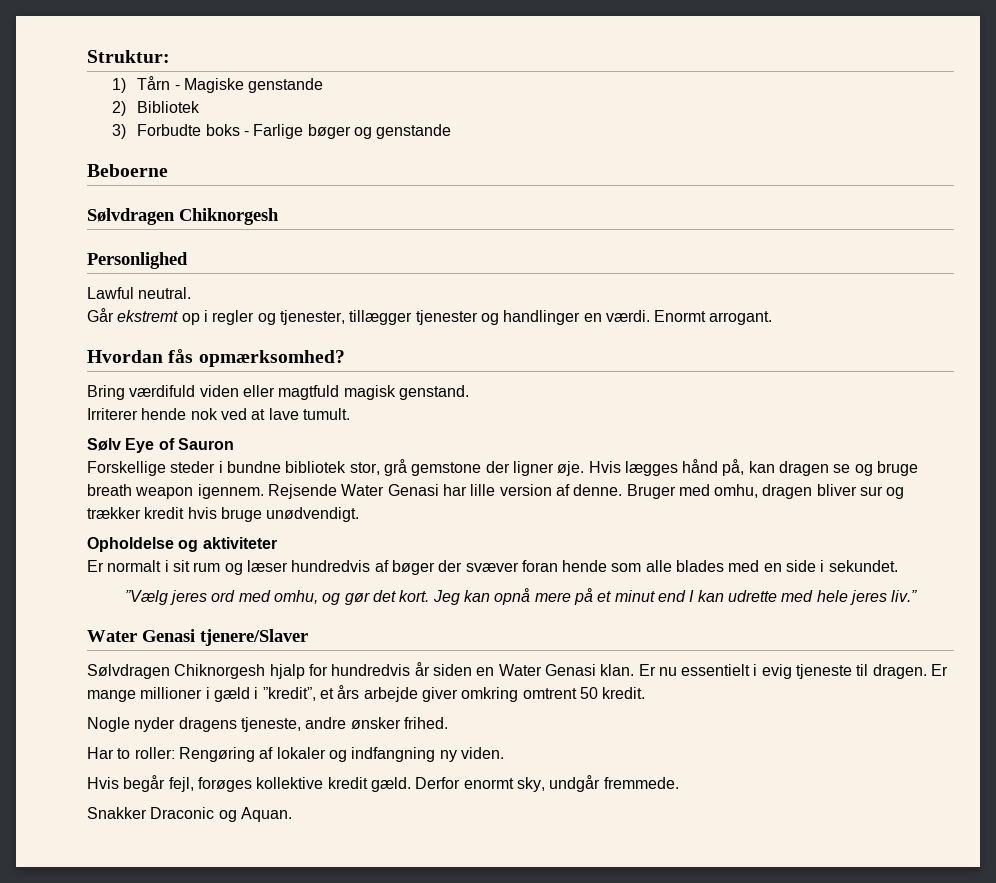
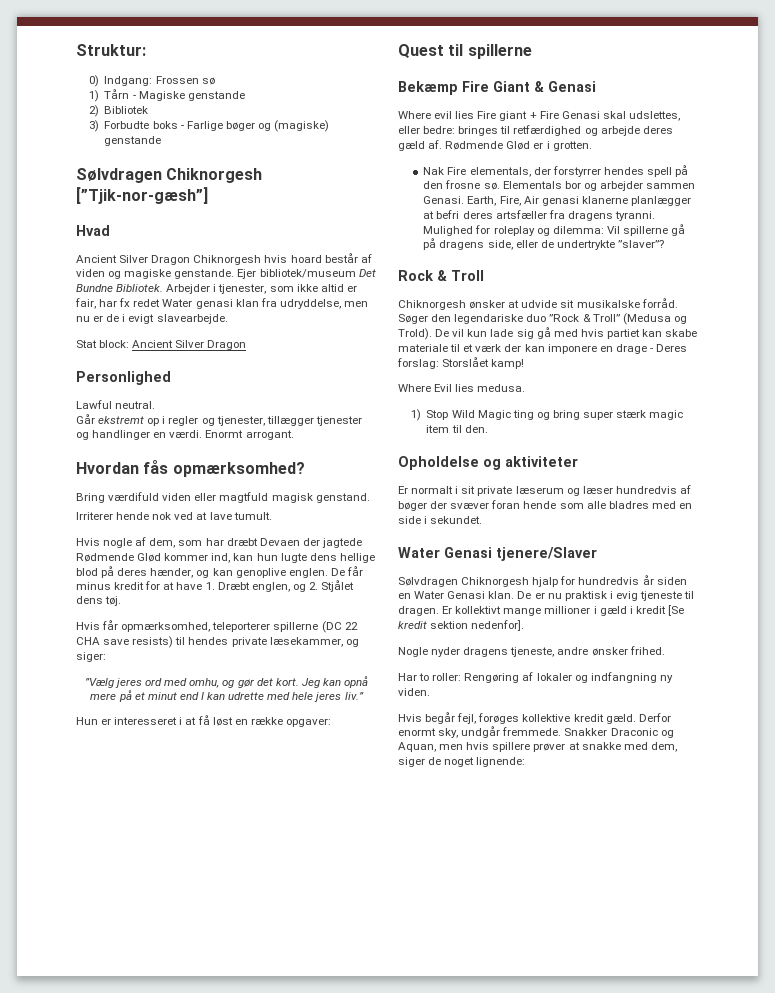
+ 0) Indgang: Frossen sø
- 3) Forbudte boks - Farlige bøger og genstande
- Beboerne
- Sølvdragen Chiknorgesh
+ 3) Forbudte boks - Farlige bøger og (magiske) genstande
+ Sølvdragen Chiknorgesh [”Tjik-nor-gæsh”]
+ Hvad
+ Ancient Silver Dragon Chiknorgesh hvis hoard består af viden og magiske genstande. Ejer bibliotek/museum Det Bundne Bibliotek. Arbejder i tjenester, som ikke altid er fair, har fx redet Water genasi klan fra udryddelse, men nu er de i evigt slavearbejde.
+ Stat block: Ancient Silver Dragon
- Sølv Eye of Sauron
- Forskellige steder i bundne bibliotek stor, grå gemstone der ligner øje. Hvis lægges hånd på, kan dragen se og bruge breath weapon igennem. Rejsende Water Genasi har lille version af denne. Bruger med omhu, dragen bliver sur og trækker kredit hvis bruge unødvendigt.
- Opholdelse og aktiviteter
- Er normalt i sit rum og læser hundredvis af bøger der svæver foran hende som alle blades med en side i sekundet.
+ Hvis nogle af dem, som har dræbt Devaen der jagtede Rødmende Glød kommer ind, kan hun lugte dens hellige blod på deres hænder, og kan genoplive englen. De får minus kredit for at have 1. Dræbt englen, og 2. Stjålet dens tøj.
+ Hvis får opmærksomhed, teleporterer spillerne (DC 22 CHA save resists) til hendes private læsekammer, og siger:
+ Hun er interesseret i at få løst en række opgaver:
+ Quest til spillerne
+ Bekæmp Fire Giant & Genasi
+ Where evil lies Fire giant + Fire Genasi skal udslettes, eller bedre: bringes til retfærdighed og arbejde deres gæld af. Rødmende Glød er i grotten.
+ Nak Fire elementals, der forstyrrer hendes spell på den frosne sø. Elementals bor og arbejder sammen Genasi. Earth, Fire, Air genasi klanerne planlægger at befri deres artsfæller fra dragens tyranni. Mulighed for roleplay og dilemma: Vil spillerne gå på dragens side, eller de undertrykte ”slaver”?
+ Rock & Troll
+ Chiknorgesh ønsker at udvide sit musikalske forråd. Søger den legendariske duo ”Rock & Troll” (Medusa og Trold). De vil kun lade sig gå med hvis partiet kan skabe materiale til et værk der kan imponere en drage - Deres forslag: Storslået kamp!
+ Where Evil lies medusa.
+ 1) Stop Wild Magic ting og bring super stærk magic item til den.
+ Opholdelse og aktiviteter
+ Er normalt i sit private læserum og læser hundredvis af bøger der svæver foran hende som alle bladres med en side i sekundet.
- Er nu essentielt i evig tjeneste til dragen.
+ De er nu praktisk i evig tjeneste til dragen.
- Er mange millioner i gæld i ”kredit”, et års arbejde giver omkring omtrent 50 kredit.
+ Er kollektivt mange millioner i gæld i kredit [Se kredit sektion nedenfor].
- Derfor enormt sky, undgår fremmede.
- Snakker Draconic og Aquan.
+ Derfor enormt sky, undgår fremmede. Snakker Draconic og Aquan, men hvis spillere prøver at snakke med dem, siger de noget lignende:

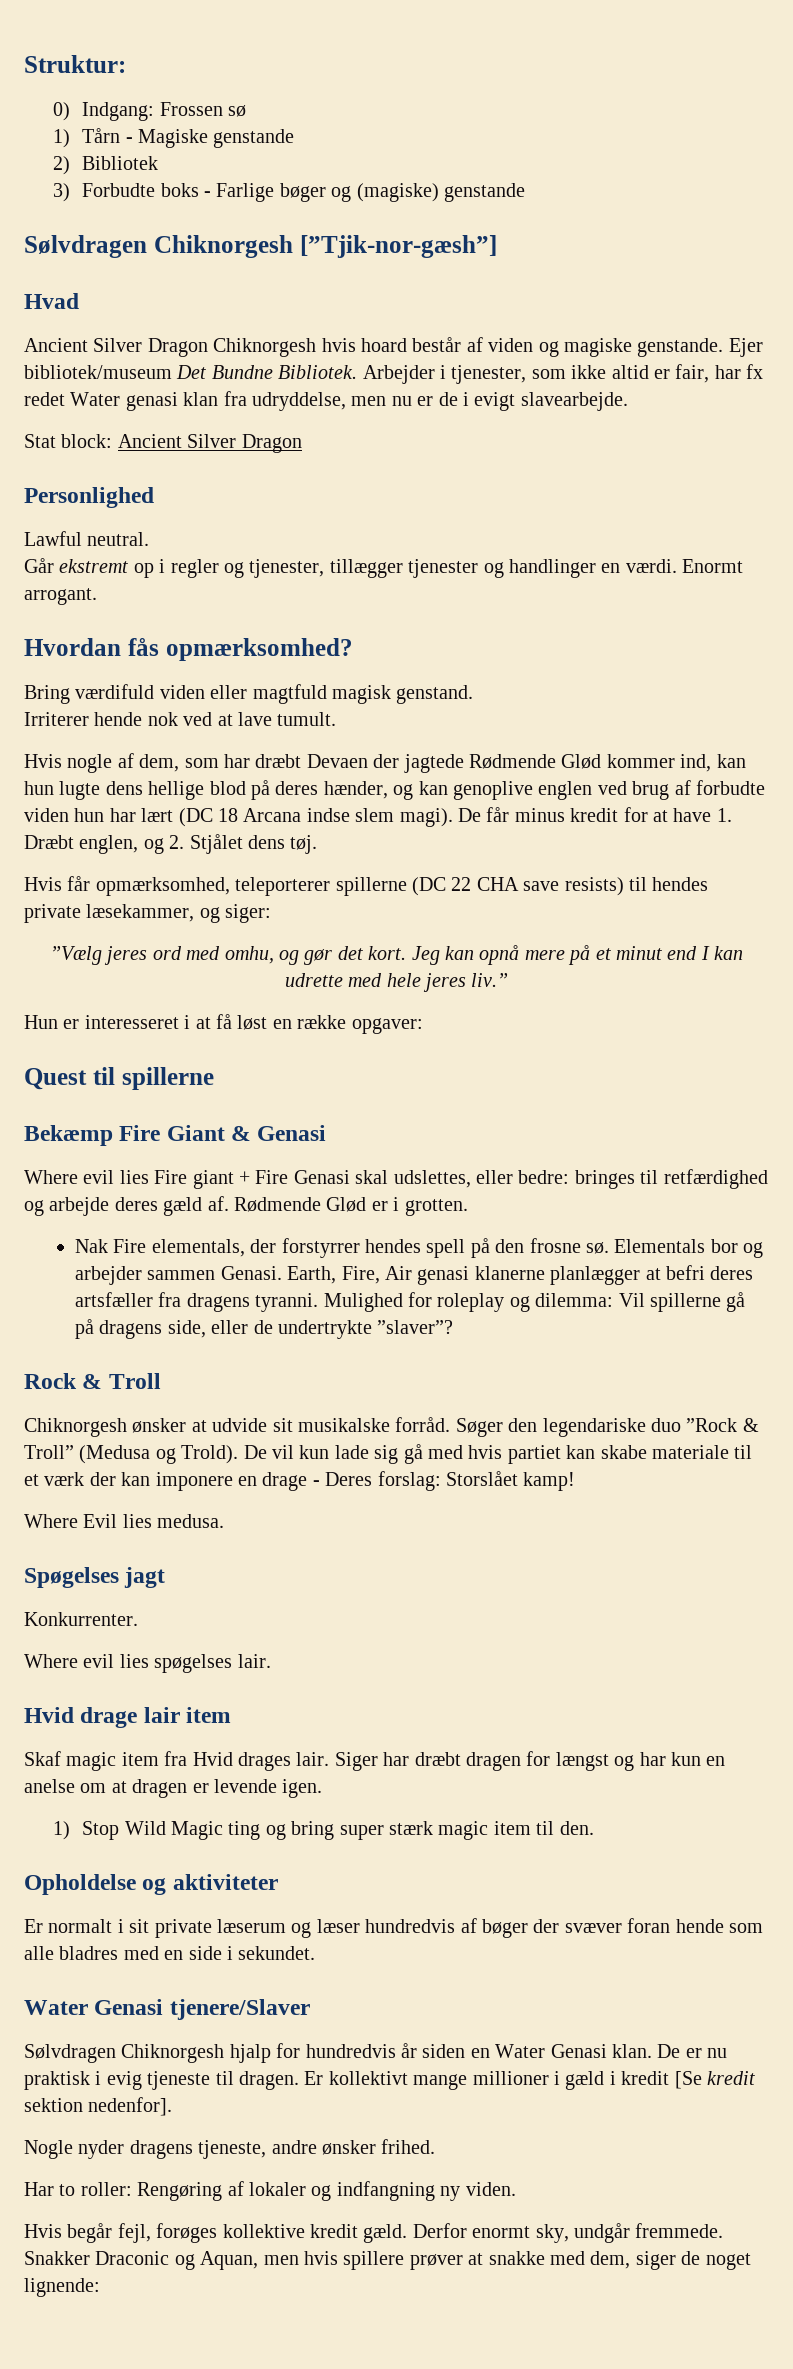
- Hvis nogle af dem, som har dræbt Devaen der jagtede Rødmende Glød kommer ind, kan hun lugte dens hellige blod på deres hænder, og kan genoplive englen.
+ Hvis nogle af dem, som har dræbt Devaen der jagtede Rødmende Glød kommer ind, kan hun lugte dens hellige blod på deres hænder, og kan genoplive englen ved brug af forbudte viden hun har lært (DC 18 Arcana indse slem magi).
+ Spøgelses jagt
+ Konkurrenter.
+ Where evil lies spøgelses lair.
+ Hvid drage lair item
+ Skaf magic item fra Hvid drages lair. Siger har dræbt dragen for længst og har kun en anelse om at dragen er levende igen.

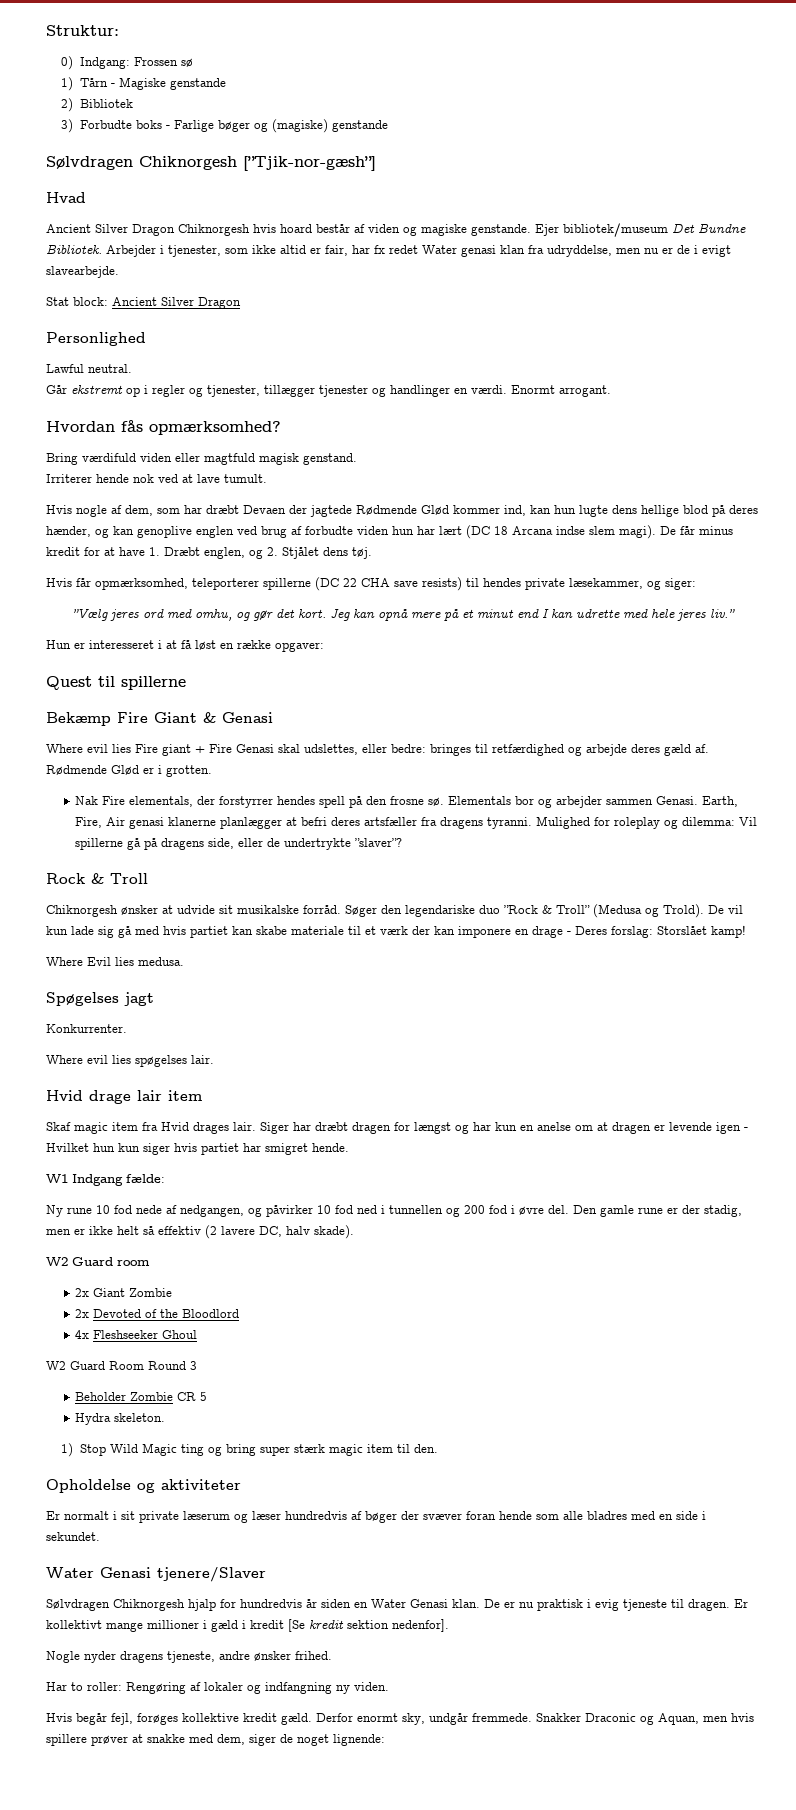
- Siger har dræbt dragen for længst og har kun en anelse om at dragen er levende igen.
+ Siger har dræbt dragen for længst og har kun en anelse om at dragen er levende igen - Hvilket hun kun siger hvis partiet har smigret hende.
+ W1 Indgang fælde:
+ Ny rune 10 fod nede af nedgangen, og påvirker 10 fod ned i tunnellen og 200 fod i øvre del. Den gamle rune er der stadig, men er ikke helt så effektiv (2 lavere DC, halv skade).
+ W2 Guard room
+ 2x Giant Zombie
+ 2x Devoted of the Bloodlord
+ 4x Fleshseeker Ghoul
+ W2 Guard Room Round 3
+ Beholder Zombie CR 5
+ Hydra skeleton.

